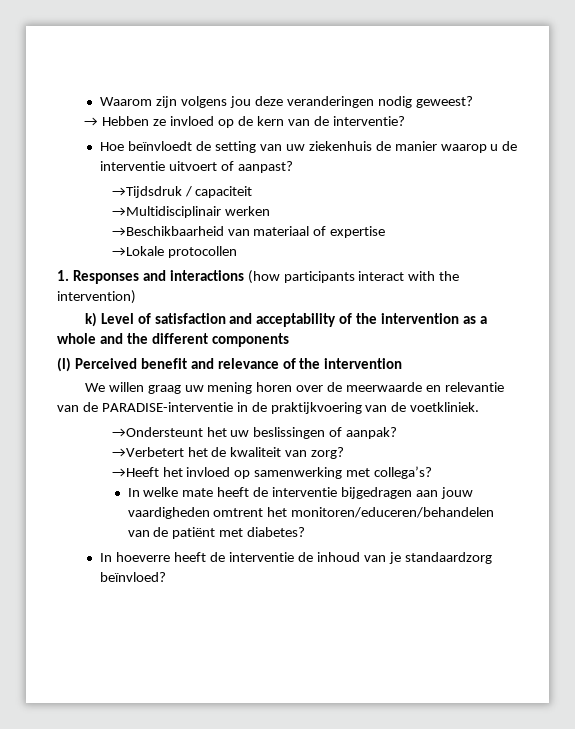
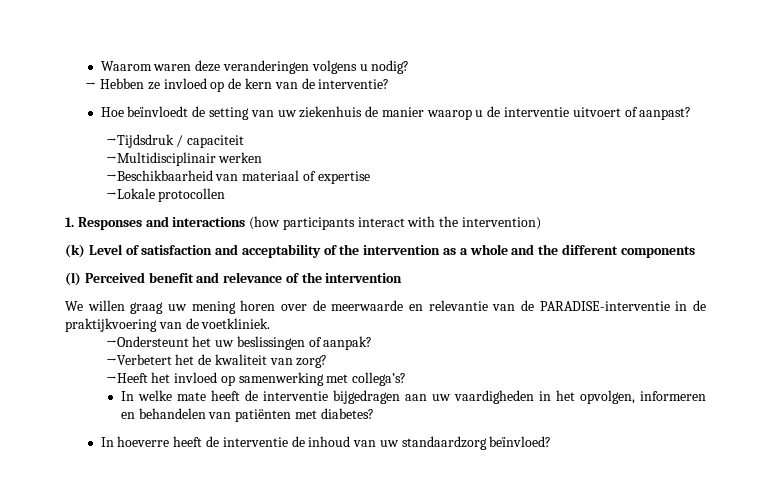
- Waarom zijn volgens jou deze veranderingen nodig geweest?
+ Waarom waren deze veranderingen volgens u nodig?
- k) Level of satisfaction and acceptability of the intervention as a whole and the different components
+ (k) Level of satisfaction and acceptability of the intervention as a whole and the different components
- In welke mate heeft de interventie bijgedragen aan jouw vaardigheden omtrent het monitoren/educeren/behandelen van de patiënt met diabetes?
+ In welke mate heeft de interventie bijgedragen aan uw vaardigheden in het opvolgen, informeren en behandelen van patiënten met diabetes?
- In hoeverre heeft de interventie de inhoud van je standaardzorg beïnvloed?
+ In hoeverre heeft de interventie de inhoud van uw standaardzorg beïnvloed?

